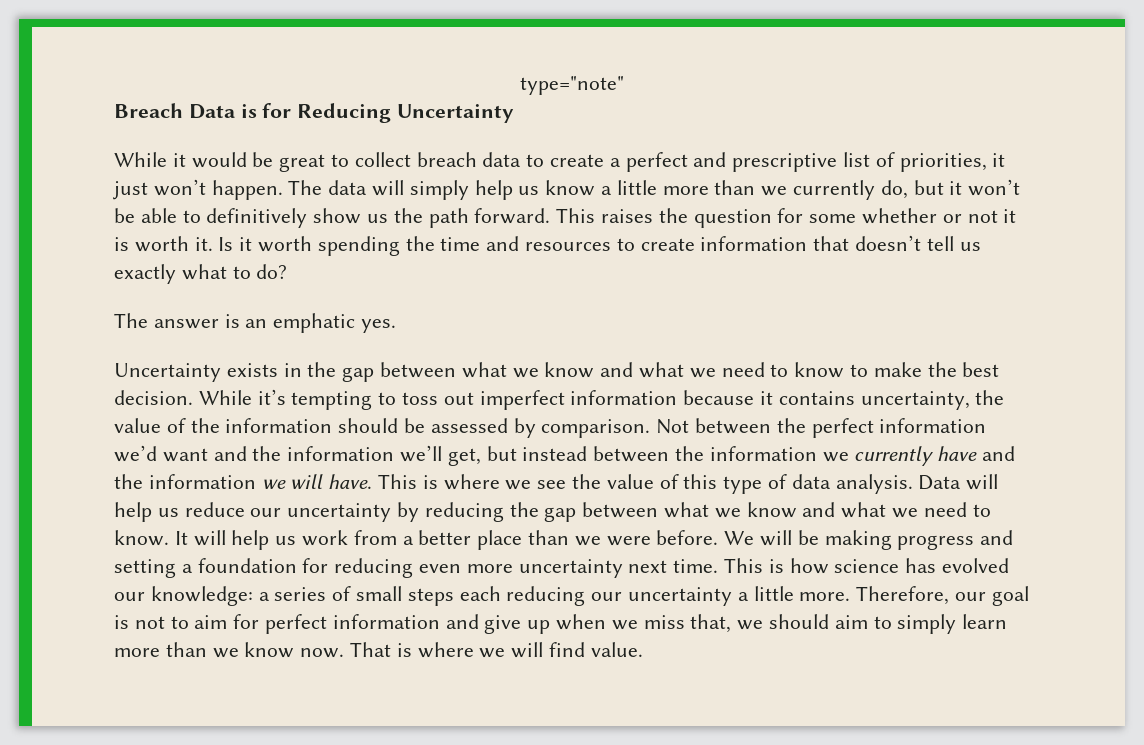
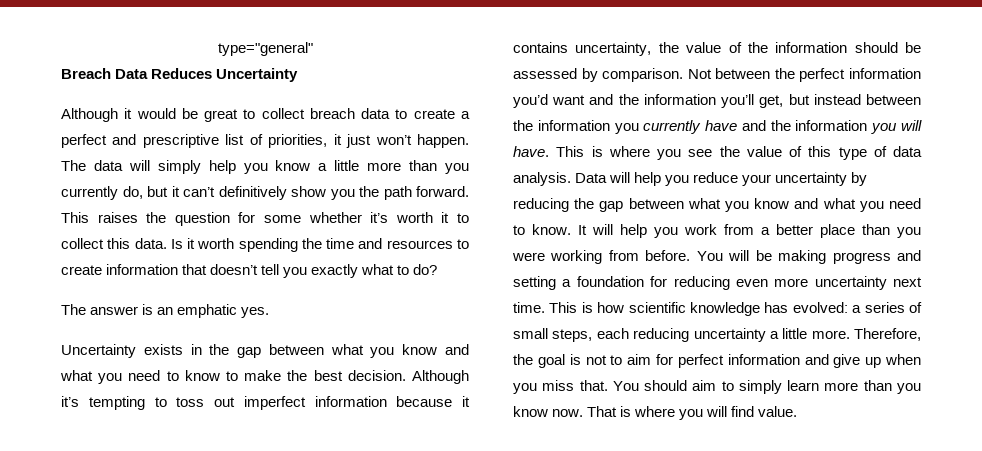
- type="note"
+ type="general"
- Breach Data is for Reducing Uncertainty
+ Breach Data Reduces Uncertainty
- While it would be great to collect breach data to create a perfect and prescriptive list of priorities, it just won’t happen.
+ Although it would be great to collect breach data to create a perfect and prescriptive list of priorities, it just won’t happen.
- The data will simply help us know a little more than we currently do, but it won’t be able to definitively show us the path forward.
+ The data will simply help you know a little more than you currently do, but it can’t definitively show you the path forward.
- This raises the question for some whether or not it is worth it.
+ This raises the question for some whether it’s worth it to collect this data.
- Is it worth spending the time and resources to create information that doesn’t tell us exactly what to do?
+ Is it worth spending the time and resources to create information that doesn’t tell you exactly what to do?
- Uncertainty exists in the gap between what we know and what we need to know to make the best decision.
+ Uncertainty exists in the gap between what you know and what you need to know to make the best decision.
- While it’s tempting to toss out imperfect information because it contains uncertainty, the value of the information should be assessed by comparison.
+ Although it’s tempting to toss out imperfect information because it contains uncertainty, the value of the information should be assessed by comparison.
- Not between the perfect information we’d want and the information we’ll get, but instead between the information we currently have and the information we will have.
+ Not between the perfect information you’d want and the information you’ll get, but instead between the information you currently have and the information you will have.
- This is where we see the value of this type of data analysis.
+ This is where you see the value of this type of data analysis.
- Data will help us reduce our uncertainty by reducing the gap between what we know and what we need to know.
+ Data will help you reduce your uncertainty by reducing the gap between what you know and what you need to know.
- It will help us work from a better place than we were before. We will be making progress and setting a foundation for reducing even more uncertainty next time.
+ It will help you work from a better place than you were working from before. You will be making progress and setting a foundation for reducing even more uncertainty next time.
- This is how science has evolved our knowledge: a series of small steps each reducing our uncertainty a little more.
+ This is how scientific knowledge has evolved: a series of small steps, each reducing uncertainty a little more.
- Therefore, our goal is not to aim for perfect information and give up when we miss that, we should aim to simply learn more than we know now.
+ Therefore, the goal is not to aim for perfect information and give up when you miss that. You should aim to simply learn more than you know now.
- That is where we will find value.
+ That is where you will find value.

